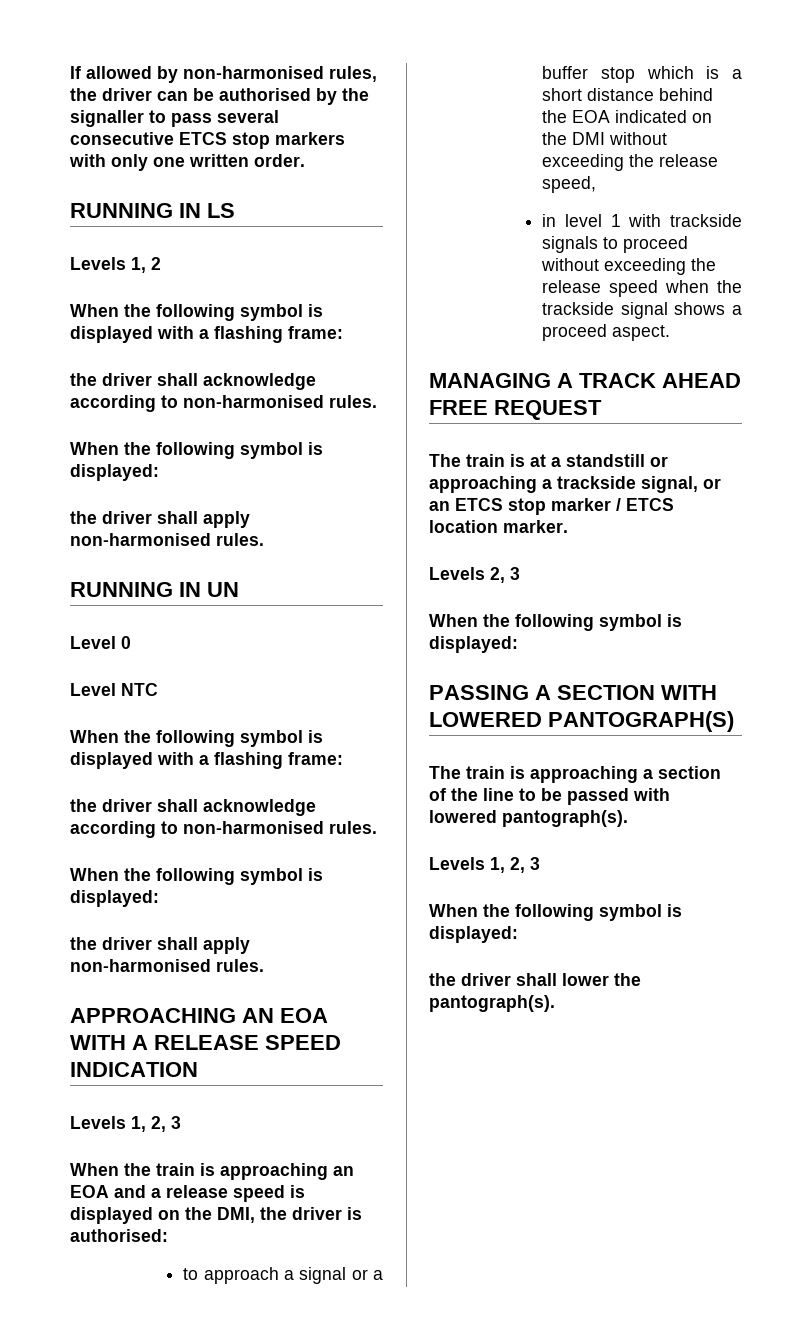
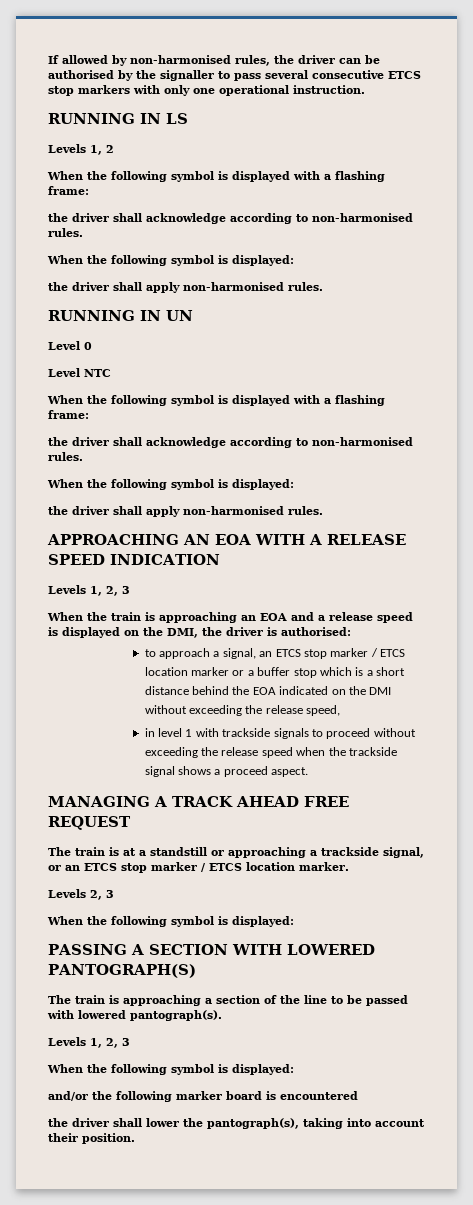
- If allowed by non-harmonised rules, the driver can be authorised by the signaller to pass several consecutive ETCS stop markers with only one written order.
+ If allowed by non-harmonised rules, the driver can be authorised by the signaller to pass several consecutive ETCS stop markers with only one operational instruction.
- to approach a signal or a buffer stop which is a short distance behind the EOA indicated on the DMI without exceeding the release speed,
+ to approach a signal, an ETCS stop marker / ETCS location marker or a buffer stop which is a short distance behind the EOA indicated on the DMI without exceeding the release speed,
+ and/or the following marker board is encountered
- the driver shall lower the pantograph(s).
+ the driver shall lower the pantograph(s), taking into account their position.

